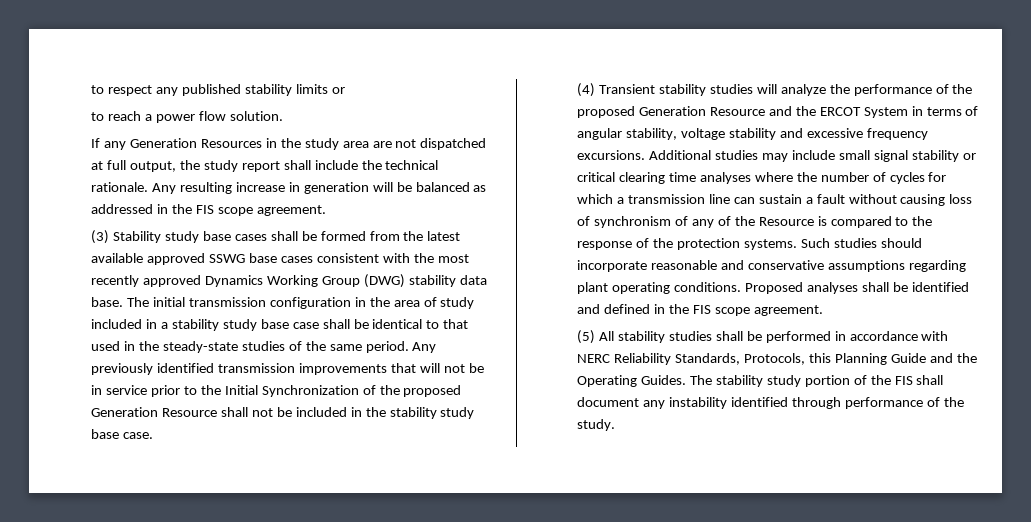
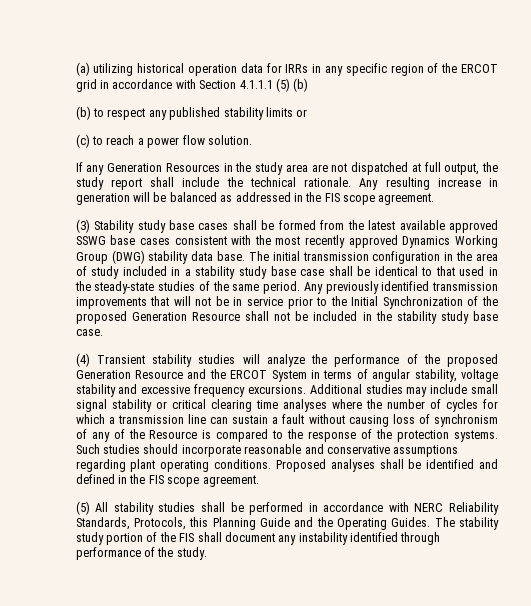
- to respect any published stability limits or
+ (a) utilizing historical operation data for IRRs in any specific region of the ERCOT grid in accordance with Section 4.1.1.1 (5) (b)
+ (b) to respect any published stability limits or
- to reach a power flow solution.
+ (c) to reach a power flow solution.

